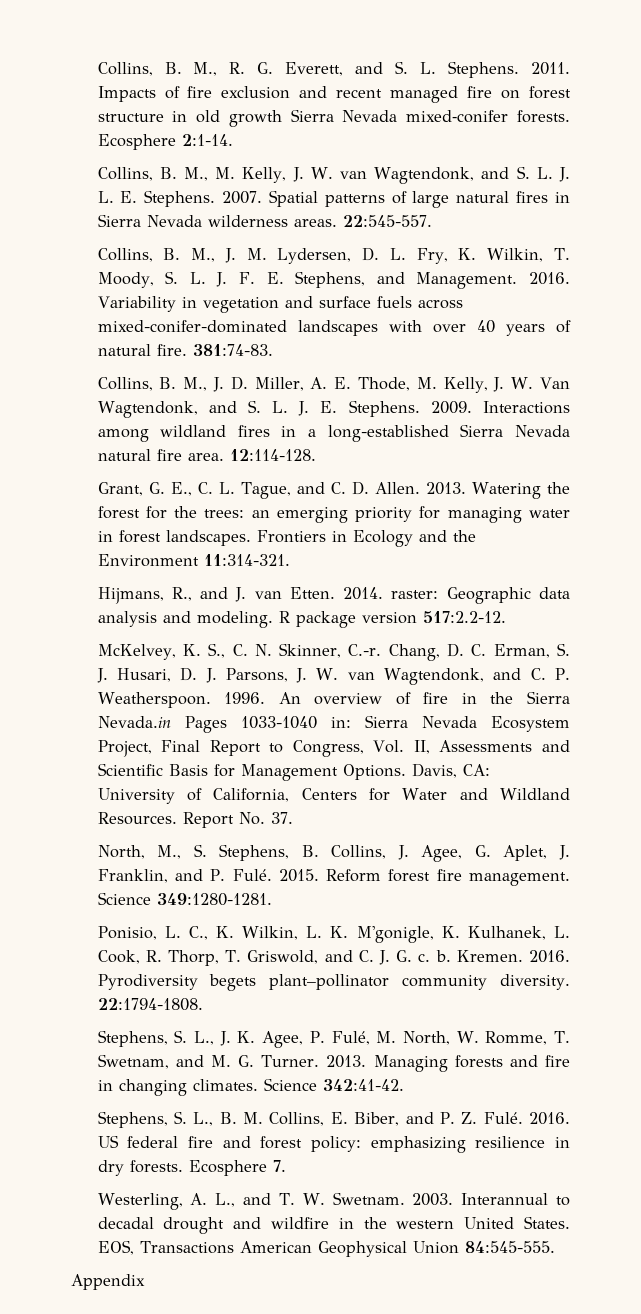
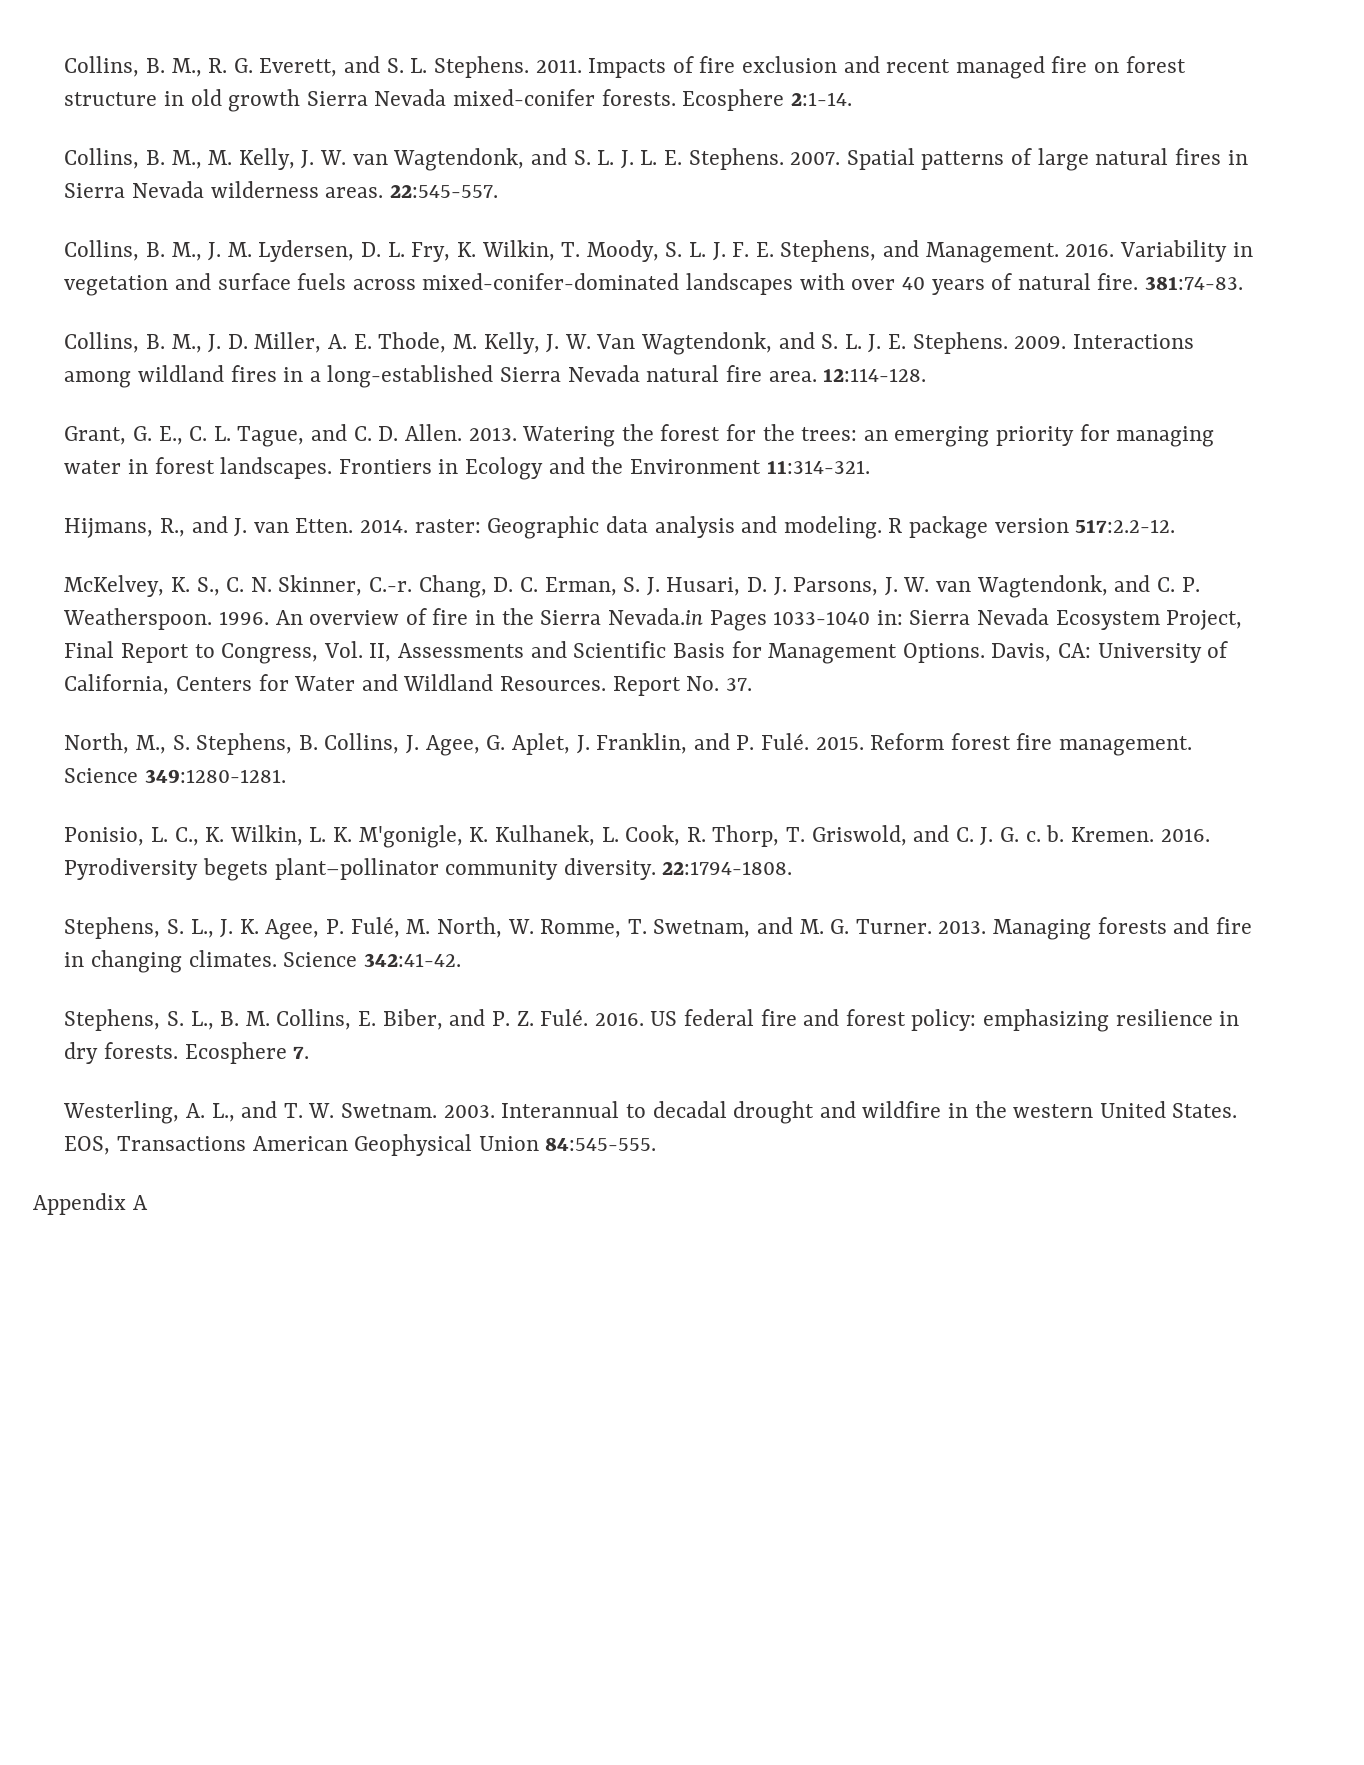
- Appendix
+ Appendix A

